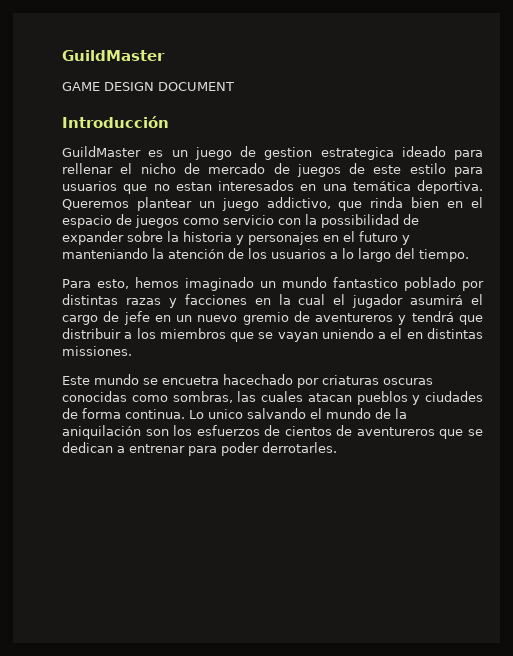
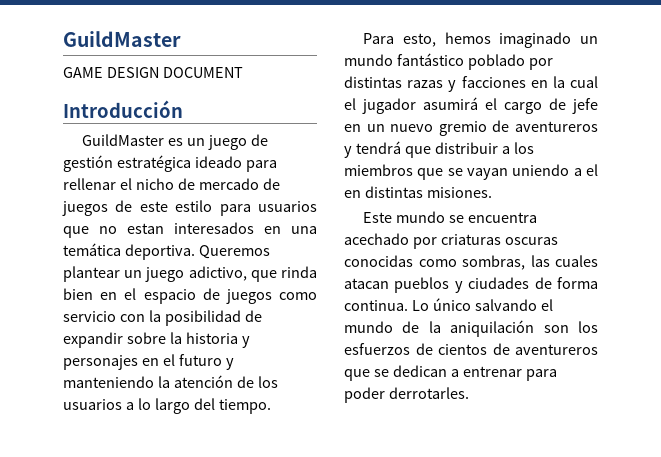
- GuildMaster es un juego de gestion estrategica ideado para rellenar el nicho de mercado de juegos de este estilo para usuarios que no estan interesados en una temática deportiva.
+ GuildMaster es un juego de gestión estratégica ideado para rellenar el nicho de mercado de juegos de este estilo para usuarios que no estan interesados en una temática deportiva.
- Queremos plantear un juego addictivo, que rinda bien en el espacio de juegos como servicio con la possibilidad de expander sobre la historia y personajes en el futuro y manteniando la atención de los usuarios a lo largo del tiempo.
+ Queremos plantear un juego adictivo, que rinda bien en el espacio de juegos como servicio con la posibilidad de expandir sobre la historia y personajes en el futuro y manteniendo la atención de los usuarios a lo largo del tiempo.
- Para esto, hemos imaginado un mundo fantastico poblado por distintas razas y facciones en la cual el jugador asumirá el cargo de jefe en un nuevo gremio de aventureros y tendrá que distribuir a los miembros que se vayan uniendo a el en distintas missiones.
+ Para esto, hemos imaginado un mundo fantástico poblado por distintas razas y facciones en la cual el jugador asumirá el cargo de jefe en un nuevo gremio de aventureros y tendrá que distribuir a los miembros que se vayan uniendo a el en distintas misiones.
- Este mundo se encuetra hacechado por criaturas oscuras conocidas como sombras, las cuales atacan pueblos y ciudades de forma continua.
+ Este mundo se encuentra acechado por criaturas oscuras conocidas como sombras, las cuales atacan pueblos y ciudades de forma continua.
- Lo unico salvando el mundo de la aniquilación son los esfuerzos de cientos de aventureros que se dedican a entrenar para poder derrotarles.
+ Lo único salvando el mundo de la aniquilación son los esfuerzos de cientos de aventureros que se dedican a entrenar para poder derrotarles.

